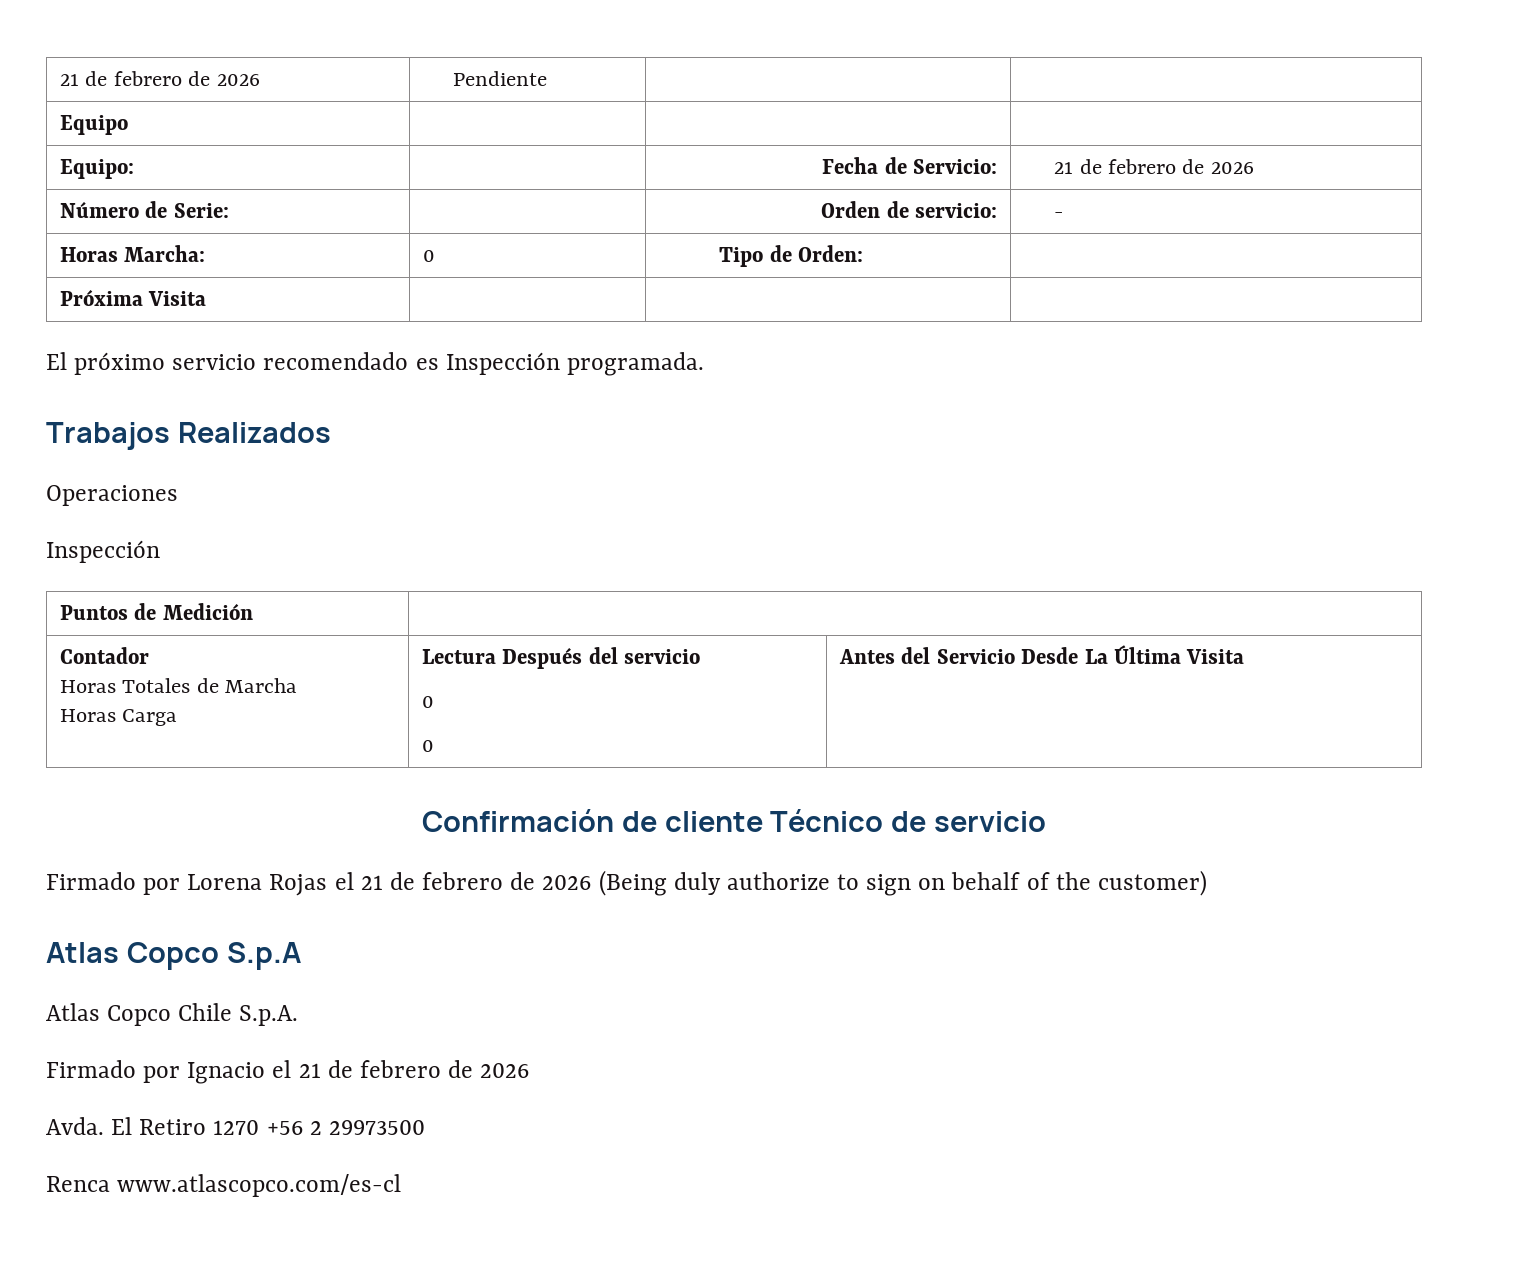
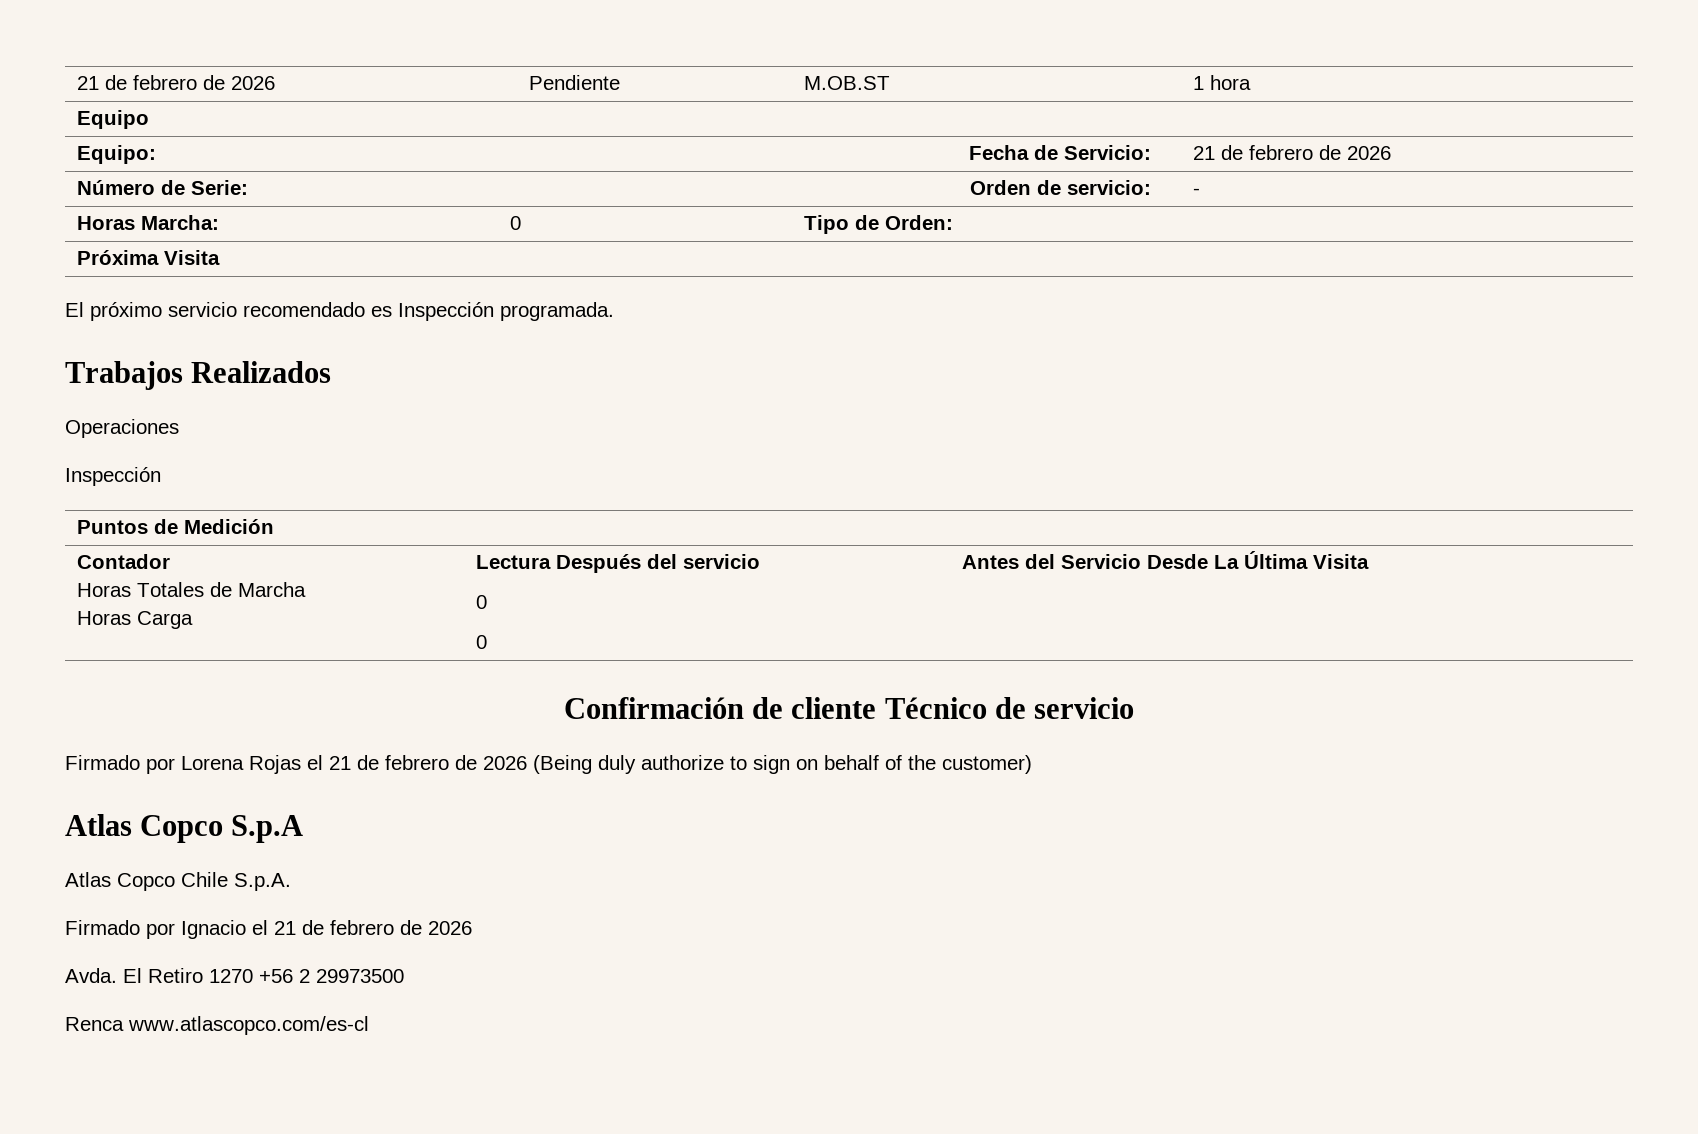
- 21 de febrero de 2026 | Pendiente | |
+ 21 de febrero de 2026 | Pendiente | M.OB.ST | 1 hora

